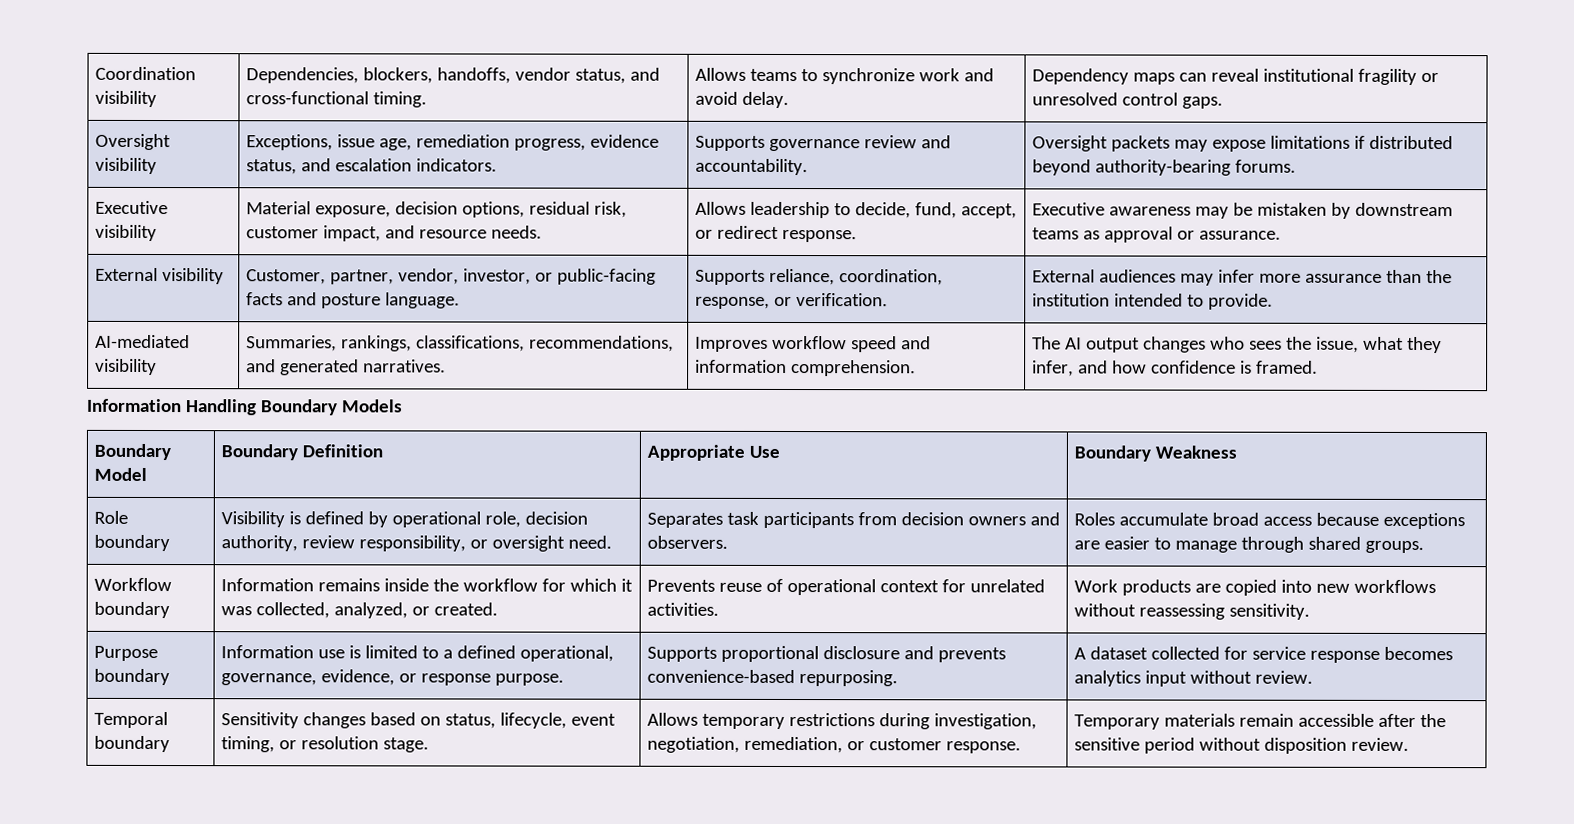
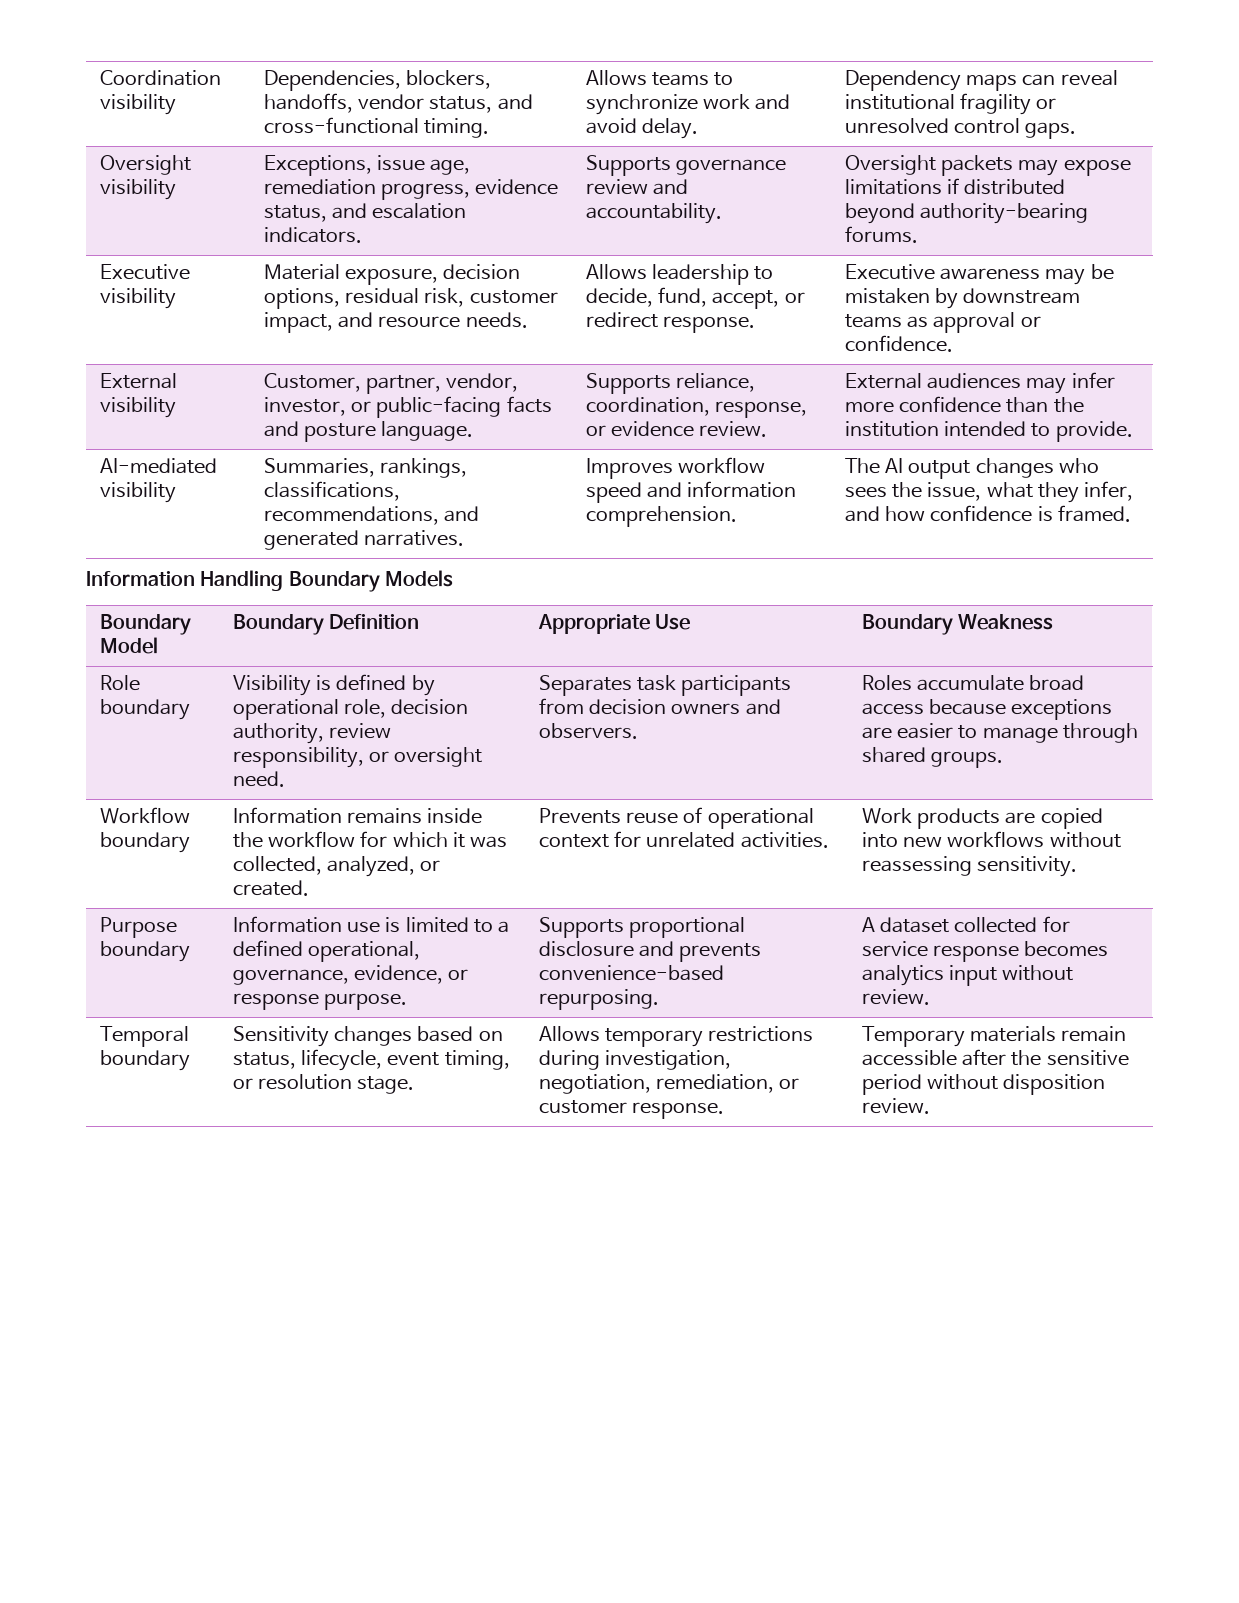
- Executive visibility | Material exposure, decision options, residual risk, customer impact, and resource needs. | Allows leadership to decide, fund, accept, or redirect response. | Executive awareness may be mistaken by downstream teams as approval or assurance.
+ Executive visibility | Material exposure, decision options, residual risk, customer impact, and resource needs. | Allows leadership to decide, fund, accept, or redirect response. | Executive awareness may be mistaken by downstream teams as approval or confidence.
- External visibility | Customer, partner, vendor, investor, or public-facing facts and posture language. | Supports reliance, coordination, response, or verification. | External audiences may infer more assurance than the institution intended to provide.
+ External visibility | Customer, partner, vendor, investor, or public-facing facts and posture language. | Supports reliance, coordination, response, or evidence review. | External audiences may infer more confidence than the institution intended to provide.

